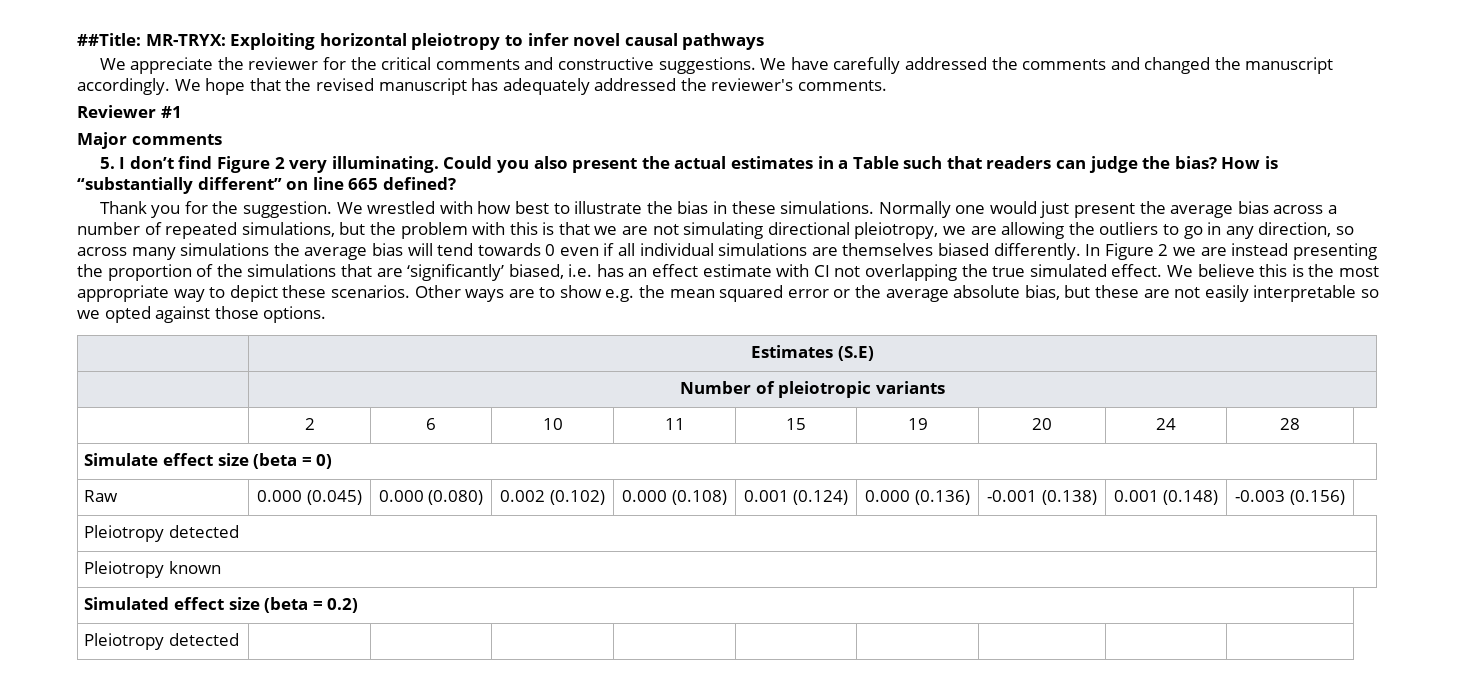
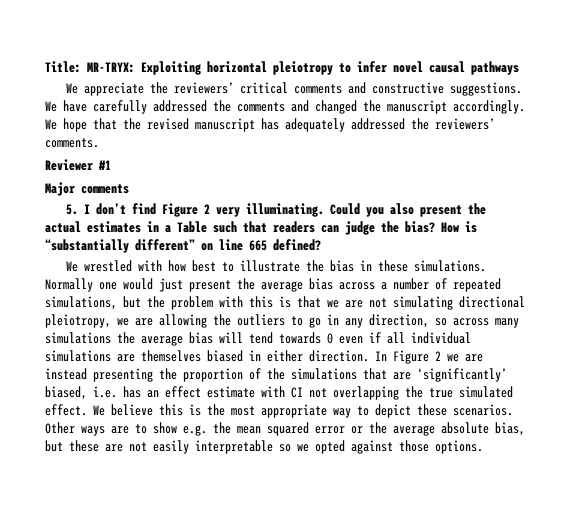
- ##Title: MR-TRYX: Exploiting horizontal pleiotropy to infer novel causal pathways
+ Title: MR-TRYX: Exploiting horizontal pleiotropy to infer novel causal pathways
- We appreciate the reviewer for the critical comments and constructive suggestions.
+ We appreciate the reviewers’ critical comments and constructive suggestions.
- We hope that the revised manuscript has adequately addressed the reviewer's comments.
+ We hope that the revised manuscript has adequately addressed the reviewers’ comments.
- Thank you for the suggestion.
- Normally one would just present the average bias across a number of repeated simulations, but the problem with this is that we are not simulating directional pleiotropy, we are allowing the outliers to go in any direction, so across many simulations the average bias will tend towards 0 even if all individual simulations are themselves biased differently.
+ Normally one would just present the average bias across a number of repeated simulations, but the problem with this is that we are not simulating directional pleiotropy, we are allowing the outliers to go in any direction, so across many simulations the average bias will tend towards 0 even if all individual simulations are themselves biased in either direction.
- | Estimates (S.E)
- | Number of pleiotropic variants
- | 2 | 6 | 10 | 11 | 15 | 19 | 20 | 24 | 28
- Simulate effect size (beta = 0)
- Raw | 0.000 (0.045) | 0.000 (0.080) | 0.002 (0.102) | 0.000 (0.108) | 0.001 (0.124) | 0.000 (0.136) | -0.001 (0.138) | 0.001 (0.148) | -0.003 (0.156)
- Pleiotropy detected
- Pleiotropy known
- Simulated effect size (beta = 0.2)
- Pleiotropy detected | | | | | | | | |

